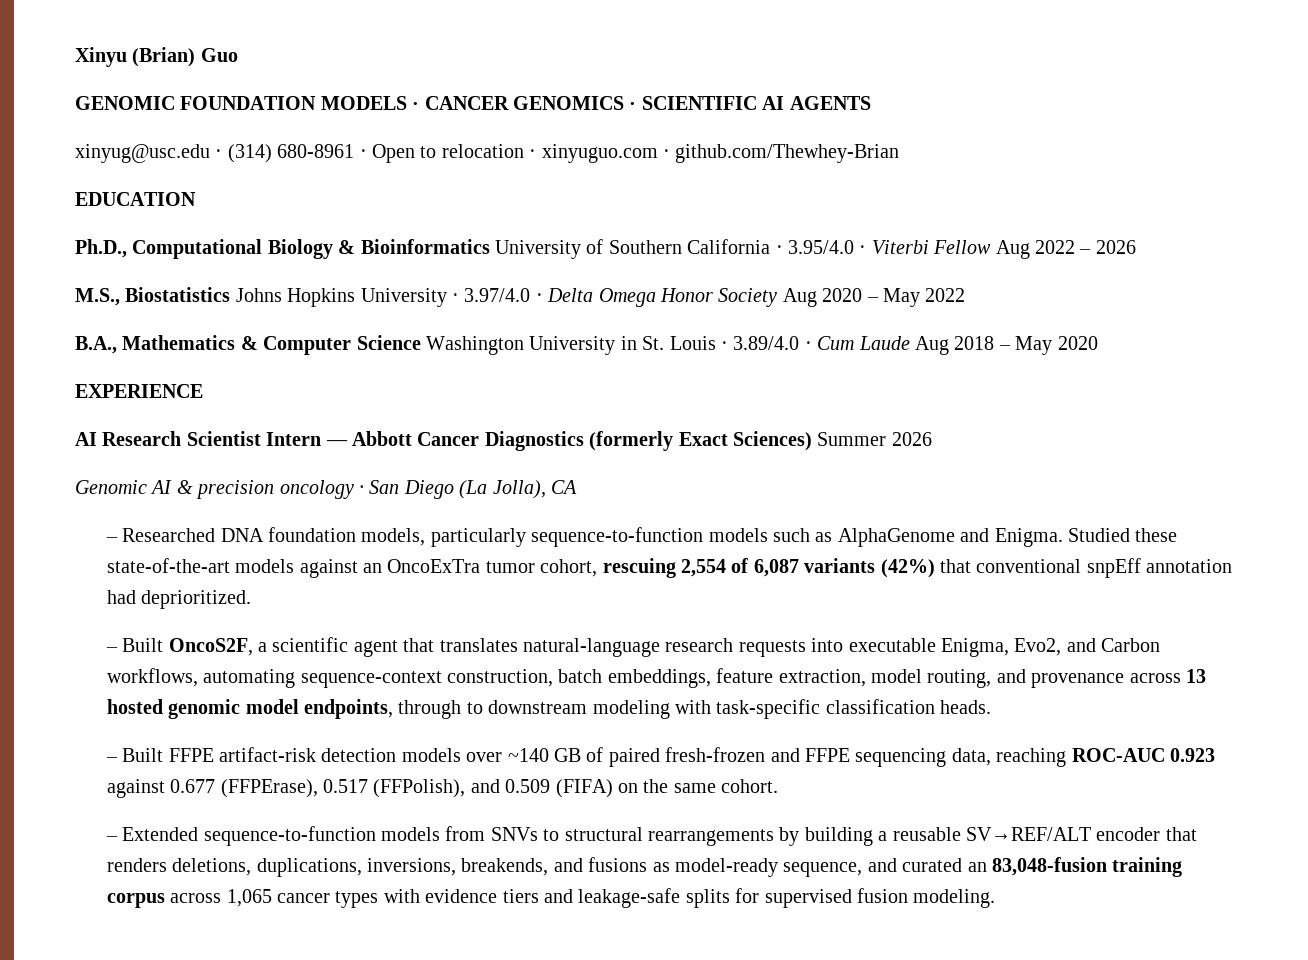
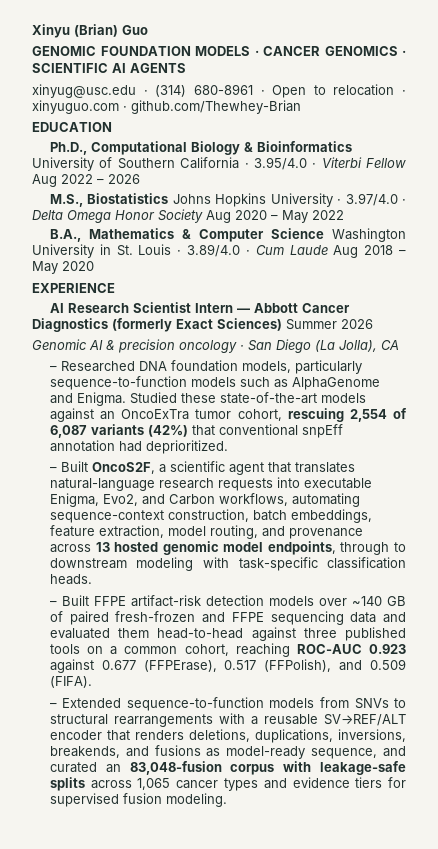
- – Built FFPE artifact-risk detection models over ~140 GB of paired fresh-frozen and FFPE sequencing data, reaching ROC-AUC 0.923 against 0.677 (FFPErase), 0.517 (FFPolish), and 0.509 (FIFA) on the same cohort.
+ – Built FFPE artifact-risk detection models over ~140 GB of paired fresh-frozen and FFPE sequencing data and evaluated them head-to-head against three published tools on a common cohort, reaching ROC-AUC 0.923 against 0.677 (FFPErase), 0.517 (FFPolish), and 0.509 (FIFA).
- – Extended sequence-to-function models from SNVs to structural rearrangements by building a reusable SV→REF/ALT encoder that renders deletions, duplications, inversions, breakends, and fusions as model-ready sequence, and curated an 83,048-fusion training corpus across 1,065 cancer types with evidence tiers and leakage-safe splits for supervised fusion modeling.
+ – Extended sequence-to-function models from SNVs to structural rearrangements with a reusable SV→REF/ALT encoder that renders deletions, duplications, inversions, breakends, and fusions as model-ready sequence, and curated an 83,048-fusion corpus with leakage-safe splits across 1,065 cancer types and evidence tiers for supervised fusion modeling.

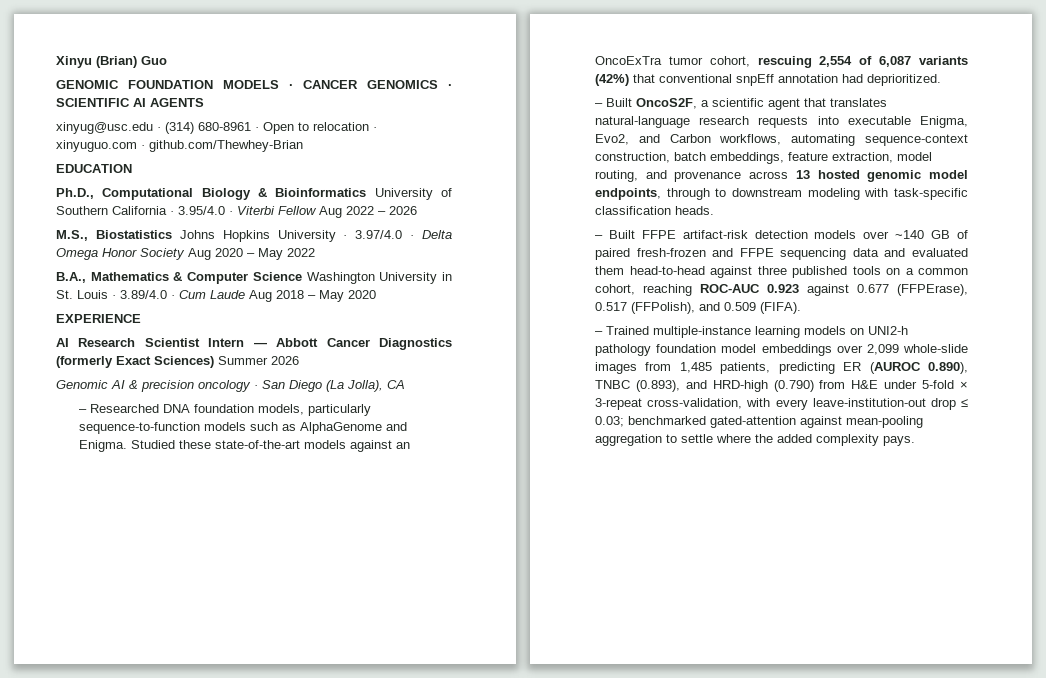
- – Extended sequence-to-function models from SNVs to structural rearrangements with a reusable SV→REF/ALT encoder that renders deletions, duplications, inversions, breakends, and fusions as model-ready sequence, and curated an 83,048-fusion corpus with leakage-safe splits across 1,065 cancer types and evidence tiers for supervised fusion modeling.
+ – Trained multiple-instance learning models on UNI2-h pathology foundation model embeddings over 2,099 whole-slide images from 1,485 patients, predicting ER (AUROC 0.890), TNBC (0.893), and HRD-high (0.790) from H&E under 5-fold × 3-repeat cross-validation, with every leave-institution-out drop ≤ 0.03; benchmarked gated-attention against mean-pooling aggregation to settle where the added complexity pays.

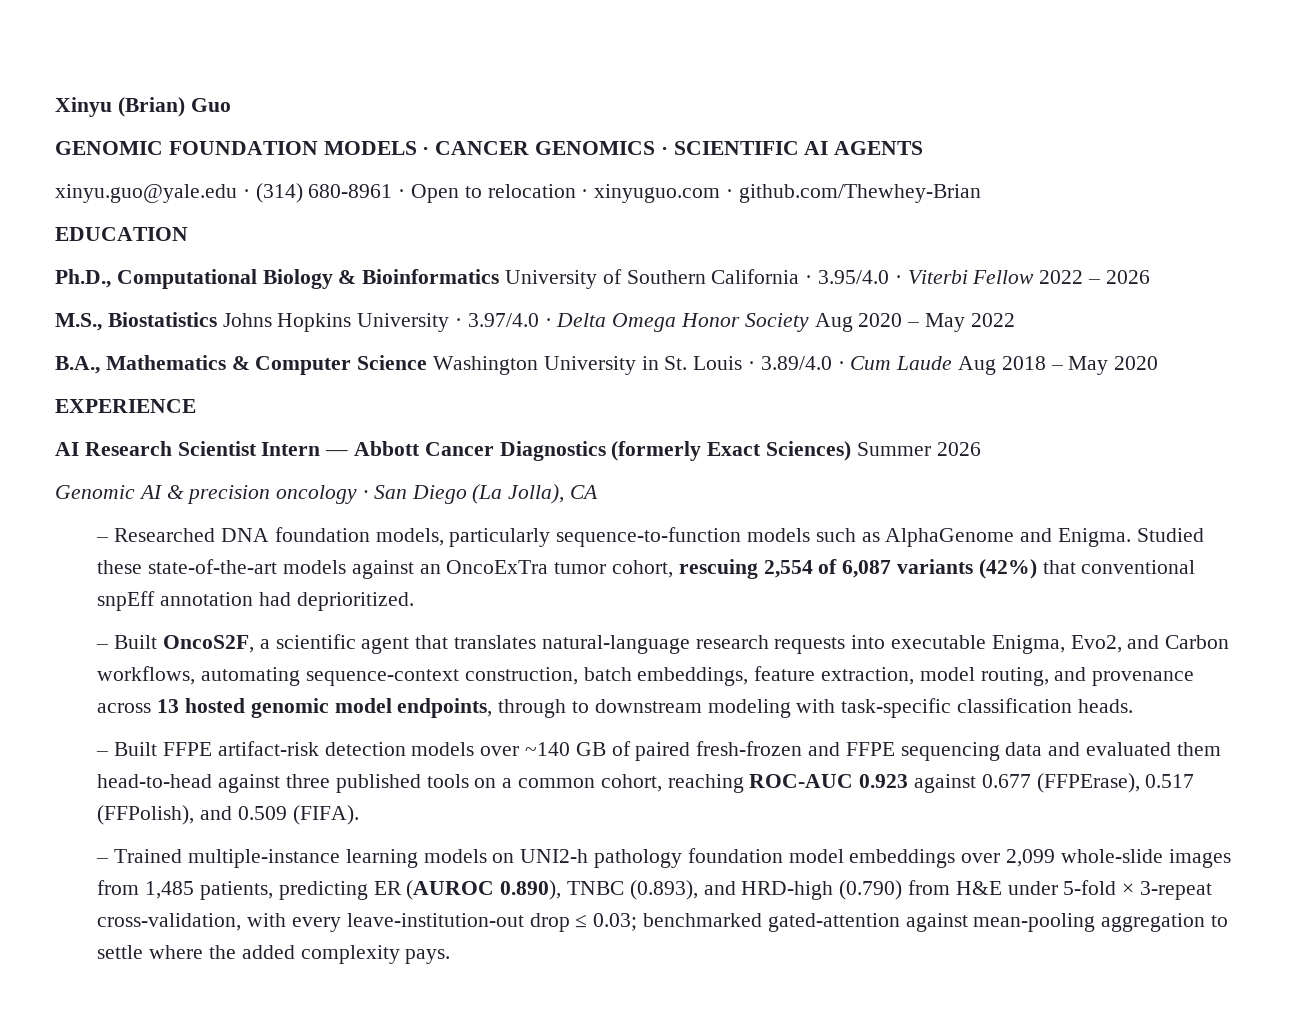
- xinyug@usc.edu · (314) 680-8961 · Open to relocation · xinyuguo.com · github.com/Thewhey-Brian
+ xinyu.guo@yale.edu · (314) 680-8961 · Open to relocation · xinyuguo.com · github.com/Thewhey-Brian
- Ph.D., Computational Biology & Bioinformatics University of Southern California · 3.95/4.0 · Viterbi Fellow Aug 2022 – 2026
+ Ph.D., Computational Biology & Bioinformatics University of Southern California · 3.95/4.0 · Viterbi Fellow 2022 – 2026

